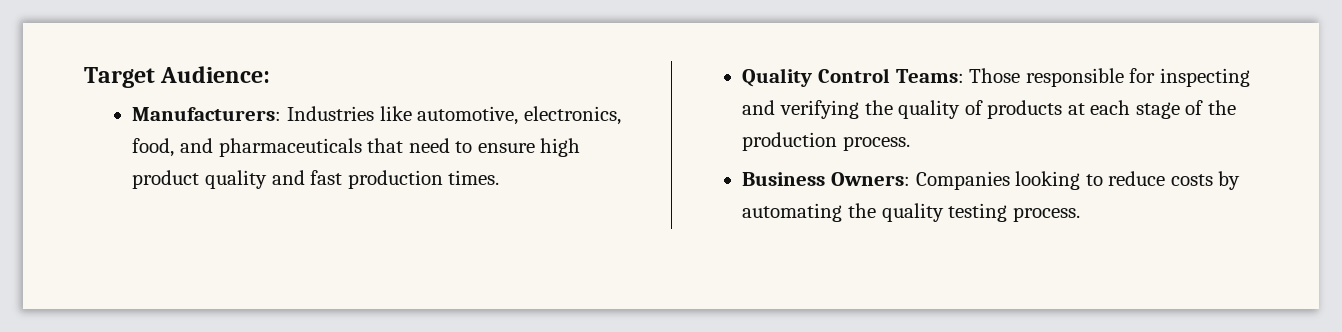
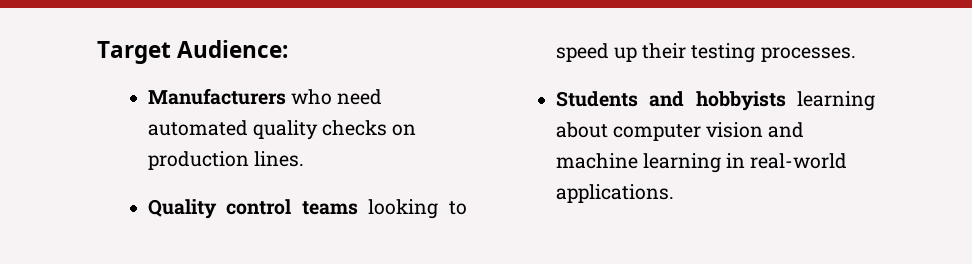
- Manufacturers: Industries like automotive, electronics, food, and pharmaceuticals that need to ensure high product quality and fast production times.
- Quality Control Teams: Those responsible for inspecting and verifying the quality of products at each stage of the production process.
- Business Owners: Companies looking to reduce costs by automating the quality testing process.
+ Manufacturers who need automated quality checks on production lines.
+ Quality control teams looking to speed up their testing processes.
+ Students and hobbyists learning about computer vision and machine learning in real-world applications.

